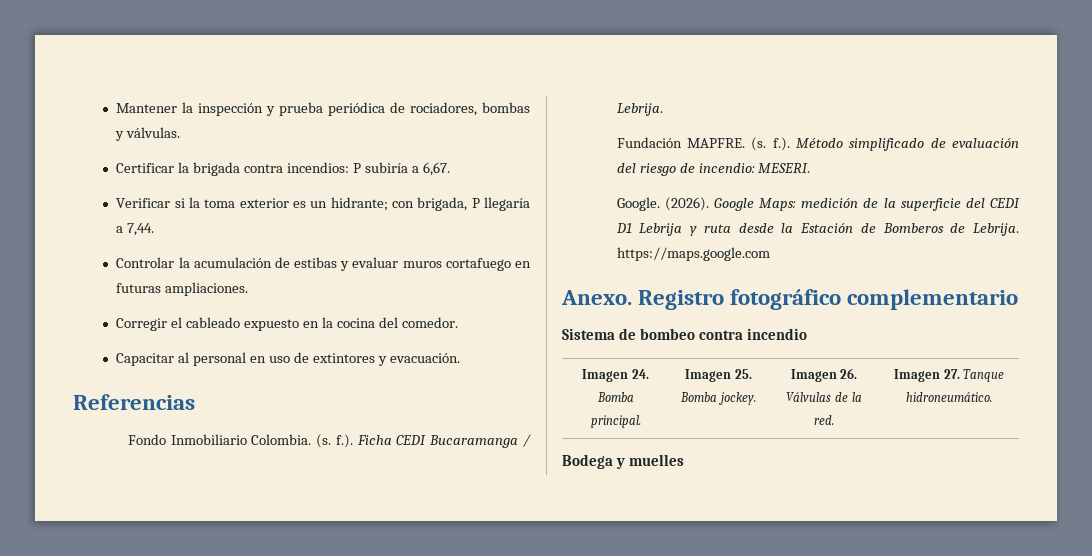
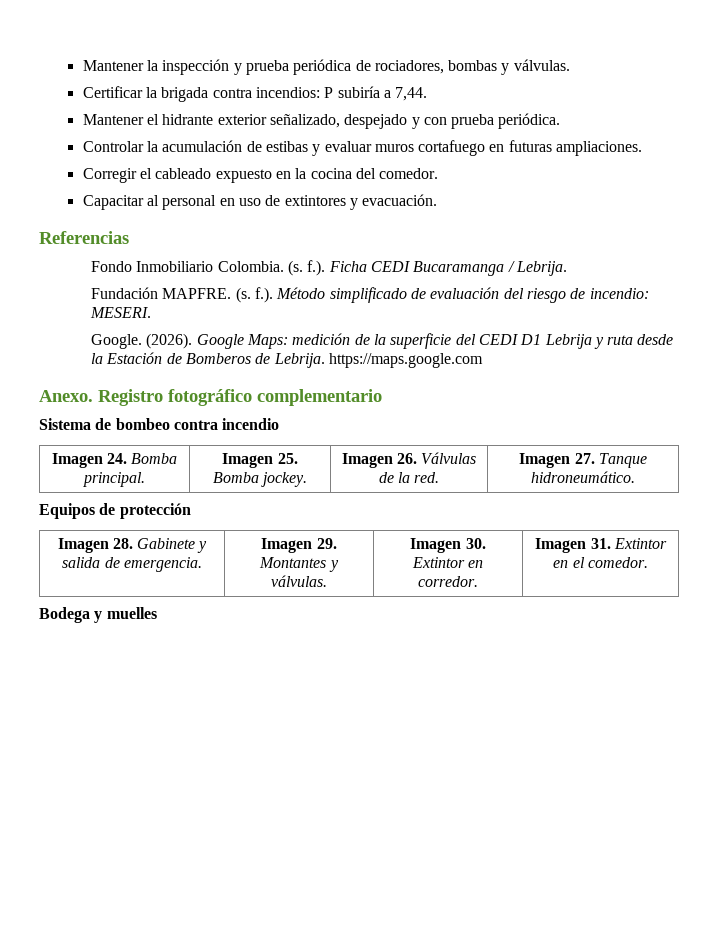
- Certificar la brigada contra incendios: P subiría a 6,67.
- Verificar si la toma exterior es un hidrante; con brigada, P llegaría a 7,44.
+ Certificar la brigada contra incendios: P subiría a 7,44.
+ Mantener el hidrante exterior señalizado, despejado y con prueba periódica.
+ Equipos de protección
+ Imagen 28. Gabinete y salida de emergencia. | Imagen 29. Montantes y válvulas. | Imagen 30. Extintor en corredor. | Imagen 31. Extintor en el comedor.

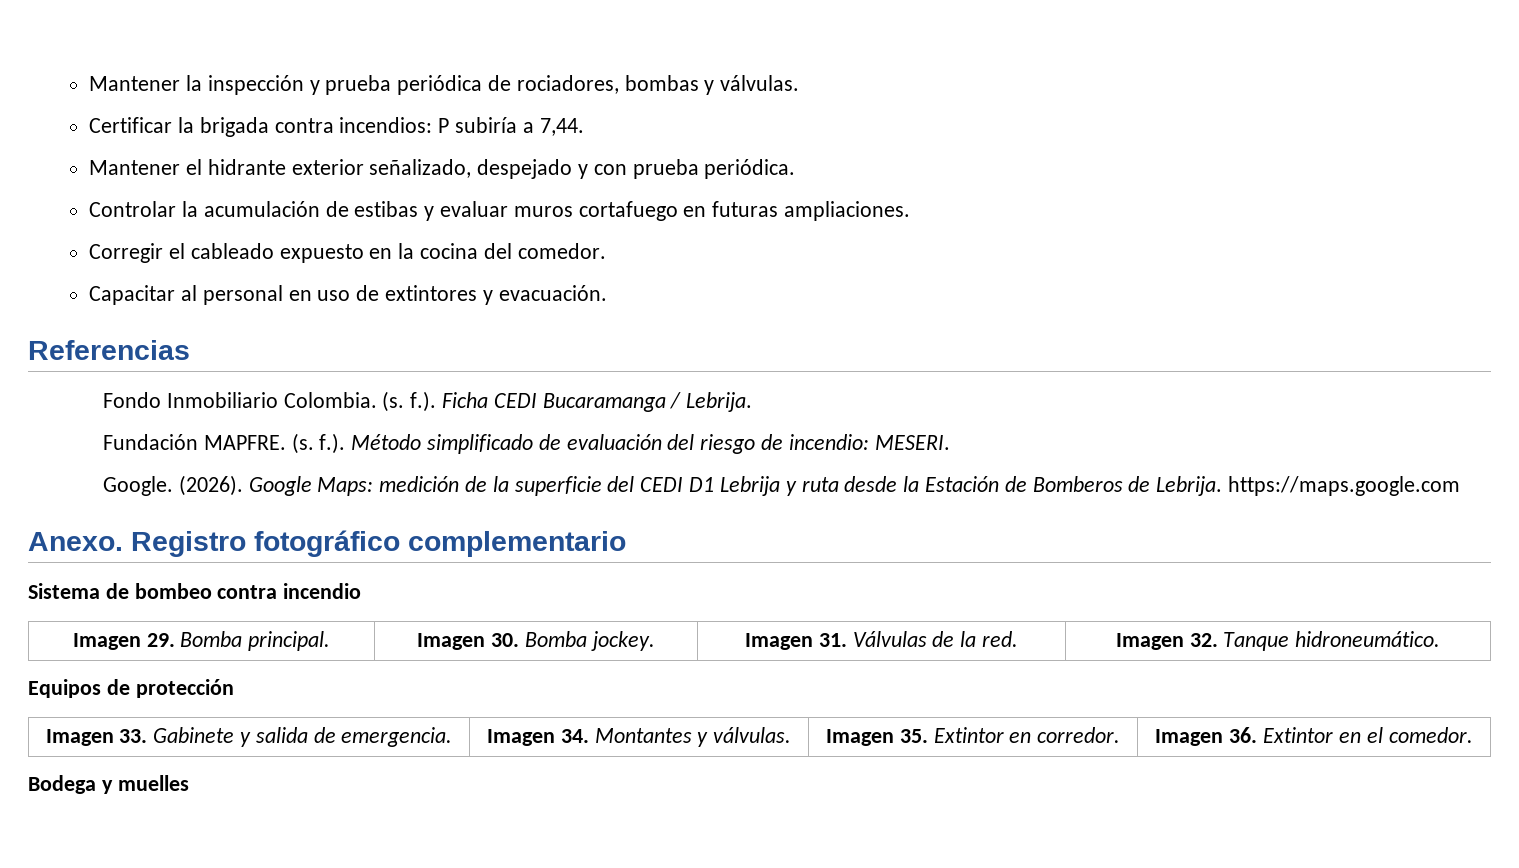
- Imagen 24. Bomba principal. | Imagen 25. Bomba jockey. | Imagen 26. Válvulas de la red. | Imagen 27. Tanque hidroneumático.
+ Imagen 29. Bomba principal. | Imagen 30. Bomba jockey. | Imagen 31. Válvulas de la red. | Imagen 32. Tanque hidroneumático.
- Imagen 28. Gabinete y salida de emergencia. | Imagen 29. Montantes y válvulas. | Imagen 30. Extintor en corredor. | Imagen 31. Extintor en el comedor.
+ Imagen 33. Gabinete y salida de emergencia. | Imagen 34. Montantes y válvulas. | Imagen 35. Extintor en corredor. | Imagen 36. Extintor en el comedor.

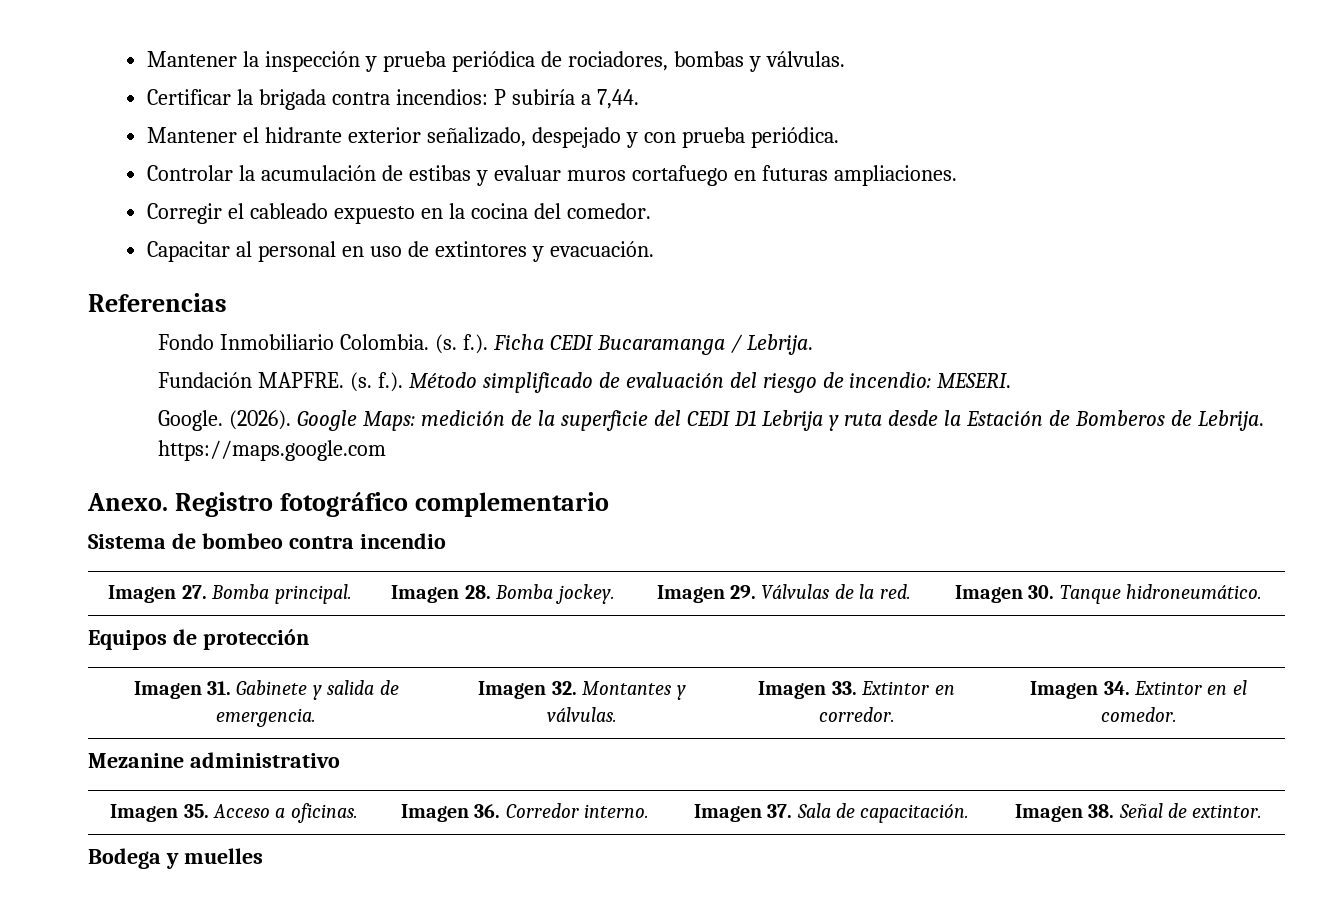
- Imagen 29. Bomba principal. | Imagen 30. Bomba jockey. | Imagen 31. Válvulas de la red. | Imagen 32. Tanque hidroneumático.
+ Imagen 27. Bomba principal. | Imagen 28. Bomba jockey. | Imagen 29. Válvulas de la red. | Imagen 30. Tanque hidroneumático.
- Imagen 33. Gabinete y salida de emergencia. | Imagen 34. Montantes y válvulas. | Imagen 35. Extintor en corredor. | Imagen 36. Extintor en el comedor.
+ Imagen 31. Gabinete y salida de emergencia. | Imagen 32. Montantes y válvulas. | Imagen 33. Extintor en corredor. | Imagen 34. Extintor en el comedor.
+ Mezanine administrativo
+ Imagen 35. Acceso a oficinas. | Imagen 36. Corredor interno. | Imagen 37. Sala de capacitación. | Imagen 38. Señal de extintor.

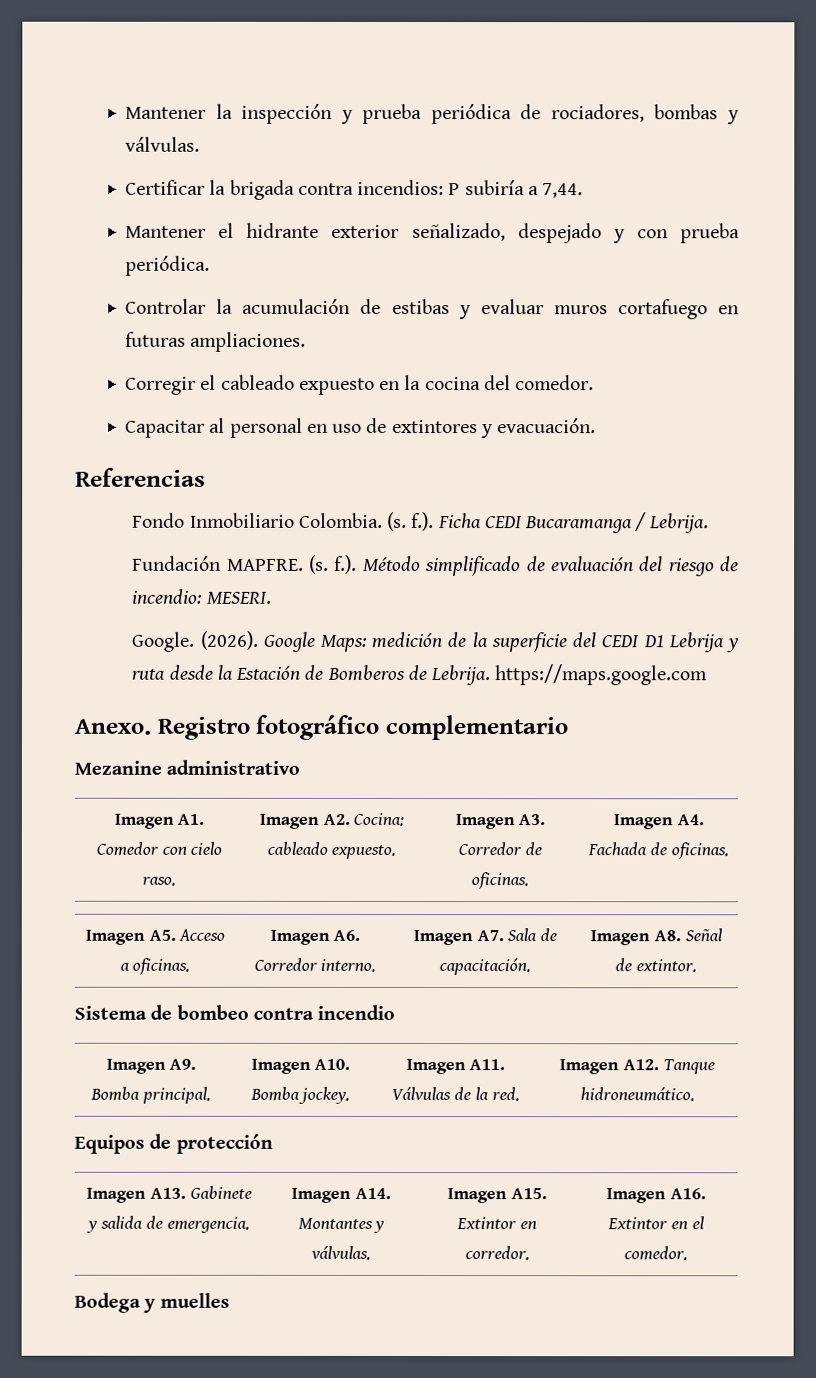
+ Mezanine administrativo
+ Imagen A1. Comedor con cielo raso. | Imagen A2. Cocina: cableado expuesto. | Imagen A3. Corredor de oficinas. | Imagen A4. Fachada de oficinas.
+ Imagen A5. Acceso a oficinas. | Imagen A6. Corredor interno. | Imagen A7. Sala de capacitación. | Imagen A8. Señal de extintor.
- Imagen 27. Bomba principal. | Imagen 28. Bomba jockey. | Imagen 29. Válvulas de la red. | Imagen 30. Tanque hidroneumático.
+ Imagen A9. Bomba principal. | Imagen A10. Bomba jockey. | Imagen A11. Válvulas de la red. | Imagen A12. Tanque hidroneumático.
- Imagen 31. Gabinete y salida de emergencia. | Imagen 32. Montantes y válvulas. | Imagen 33. Extintor en corredor. | Imagen 34. Extintor en el comedor.
+ Imagen A13. Gabinete y salida de emergencia. | Imagen A14. Montantes y válvulas. | Imagen A15. Extintor en corredor. | Imagen A16. Extintor en el comedor.
- Mezanine administrativo
- Imagen 35. Acceso a oficinas. | Imagen 36. Corredor interno. | Imagen 37. Sala de capacitación. | Imagen 38. Señal de extintor.

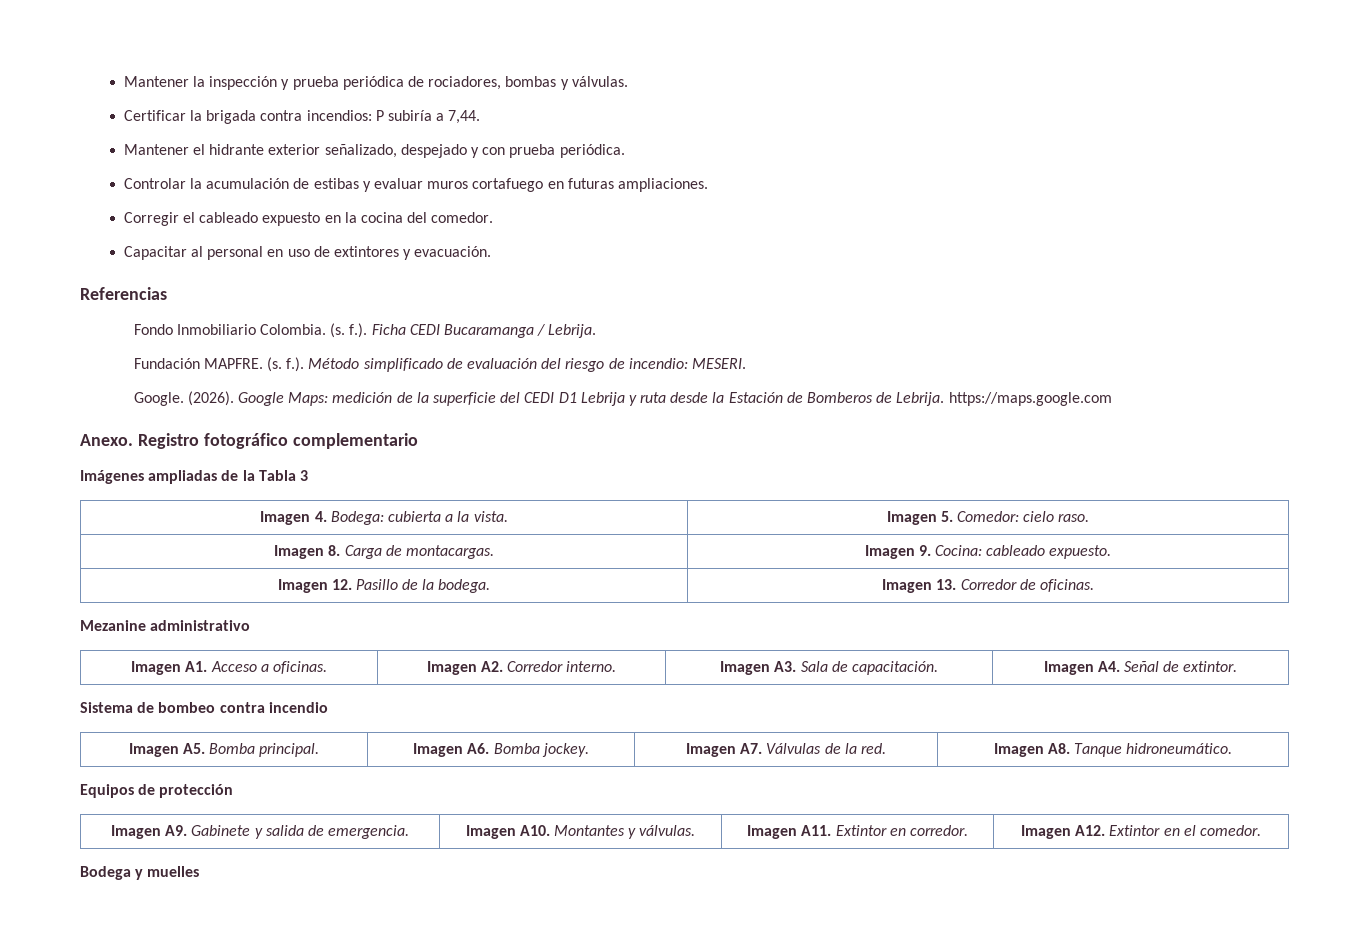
+ Imágenes ampliadas de la Tabla 3
+ Imagen 4. Bodega: cubierta a la vista. | Imagen 5. Comedor: cielo raso.
+ Imagen 8. Carga de montacargas. | Imagen 9. Cocina: cableado expuesto.
+ Imagen 12. Pasillo de la bodega. | Imagen 13. Corredor de oficinas.
  Mezanine administrativo
- Imagen A1. Comedor con cielo raso. | Imagen A2. Cocina: cableado expuesto. | Imagen A3. Corredor de oficinas. | Imagen A4. Fachada de oficinas.
- Imagen A5. Acceso a oficinas. | Imagen A6. Corredor interno. | Imagen A7. Sala de capacitación. | Imagen A8. Señal de extintor.
+ Imagen A1. Acceso a oficinas. | Imagen A2. Corredor interno. | Imagen A3. Sala de capacitación. | Imagen A4. Señal de extintor.
- Imagen A9. Bomba principal. | Imagen A10. Bomba jockey. | Imagen A11. Válvulas de la red. | Imagen A12. Tanque hidroneumático.
+ Imagen A5. Bomba principal. | Imagen A6. Bomba jockey. | Imagen A7. Válvulas de la red. | Imagen A8. Tanque hidroneumático.
- Imagen A13. Gabinete y salida de emergencia. | Imagen A14. Montantes y válvulas. | Imagen A15. Extintor en corredor. | Imagen A16. Extintor en el comedor.
+ Imagen A9. Gabinete y salida de emergencia. | Imagen A10. Montantes y válvulas. | Imagen A11. Extintor en corredor. | Imagen A12. Extintor en el comedor.

